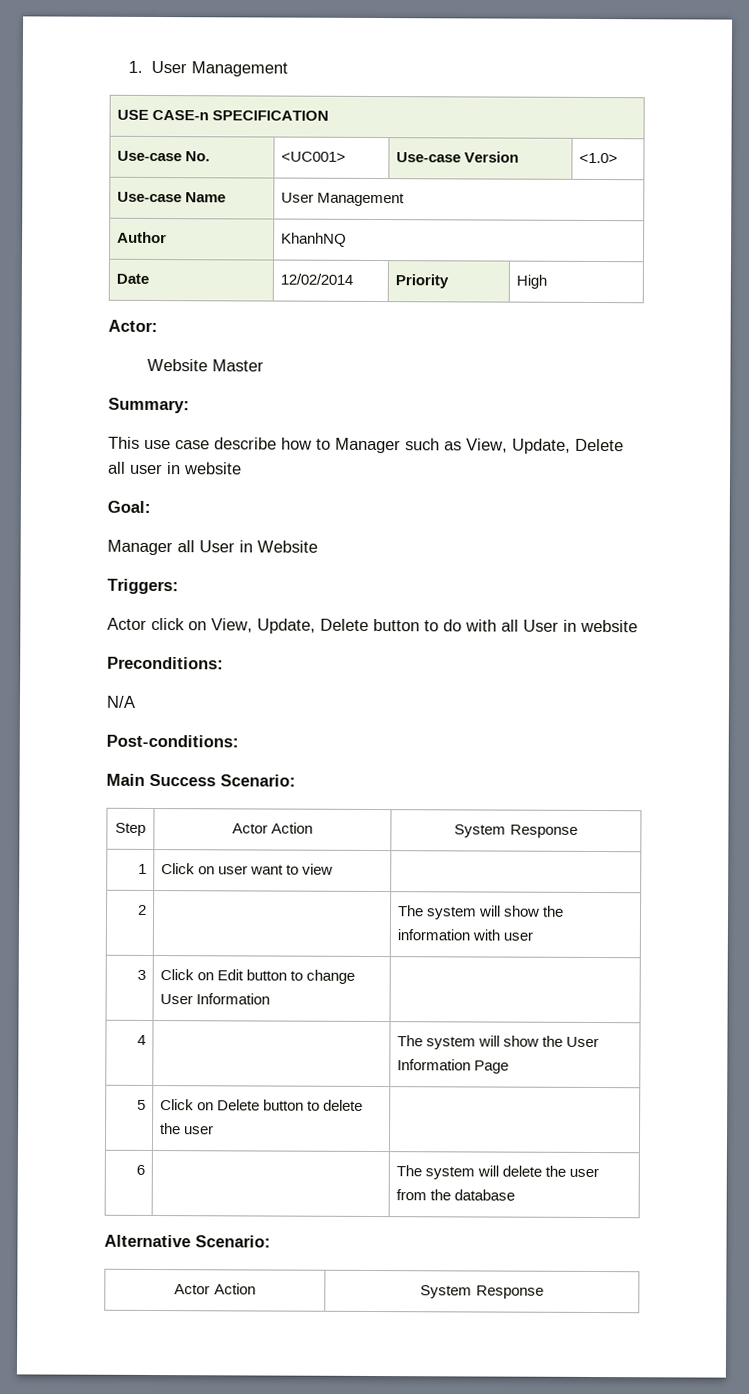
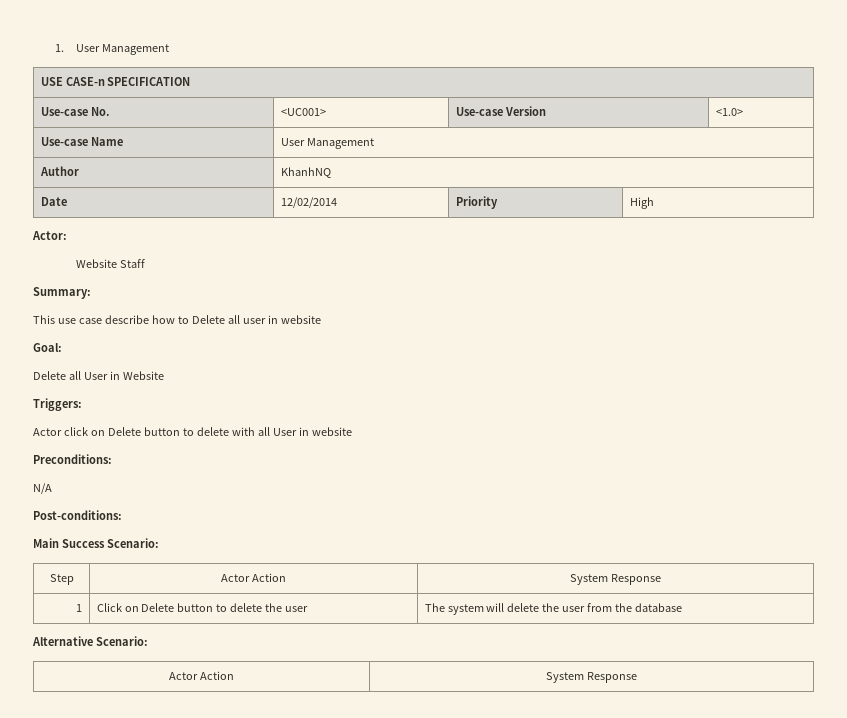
- Website Master
+ Website Staff
- This use case describe how to Manager such as View, Update, Delete all user in website
+ This use case describe how to Delete all user in website
- Manager all User in Website
+ Delete all User in Website
- Actor click on View, Update, Delete button to do with all User in website
+ Actor click on Delete button to delete with all User in website
- 1 | Click on user want to view |
- 2 | | The system will show the information with user
- 3 | Click on Edit button to change User Information |
- 4 | | The system will show the User Information Page
- 5 | Click on Delete button to delete the user |
- 6 | | The system will delete the user from the database
+ 1 | Click on Delete button to delete the user | The system will delete the user from the database

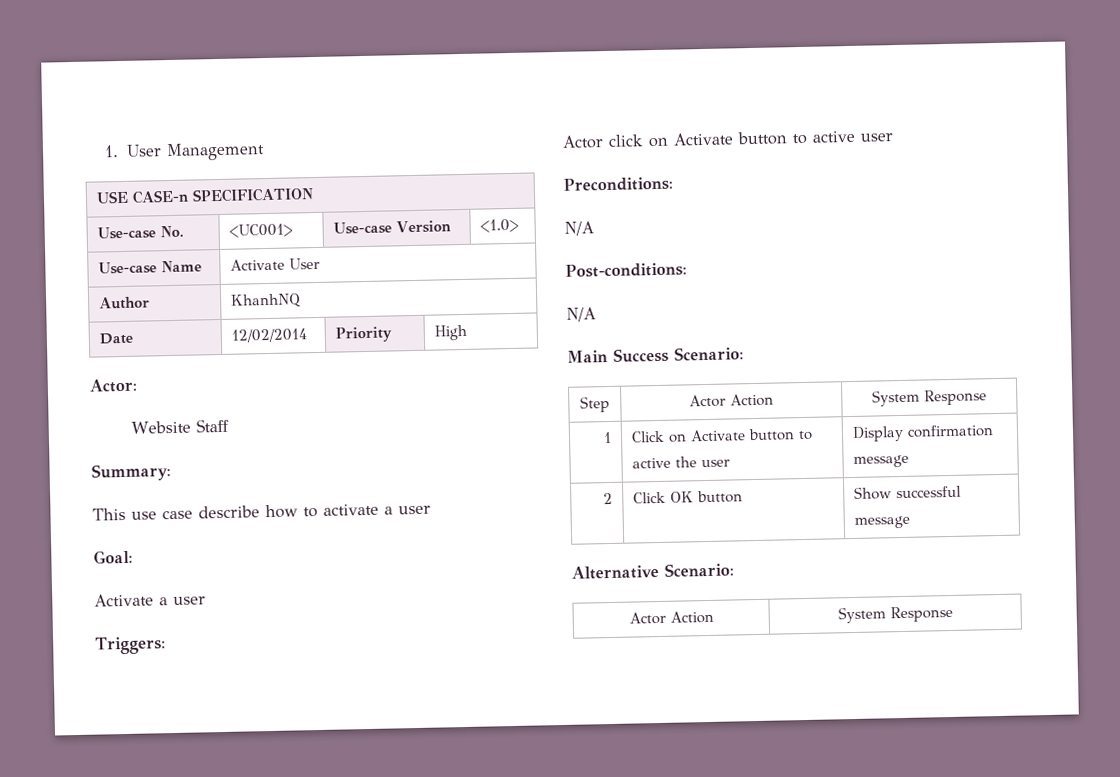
- Use-case Name | User Management
+ Use-case Name | Activate User
- This use case describe how to Delete all user in website
+ This use case describe how to activate a user
- Delete all User in Website
+ Activate a user
- Actor click on Delete button to delete with all User in website
+ Actor click on Activate button to active user
  Post-conditions:
+ N/A
- 1 | Click on Delete button to delete the user | The system will delete the user from the database
+ 1 | Click on Activate button to active the user | Display confirmation message
+ 2 | Click OK button | Show successful message

